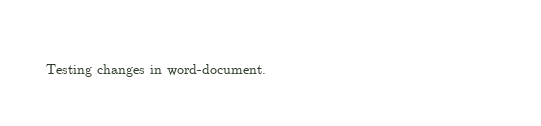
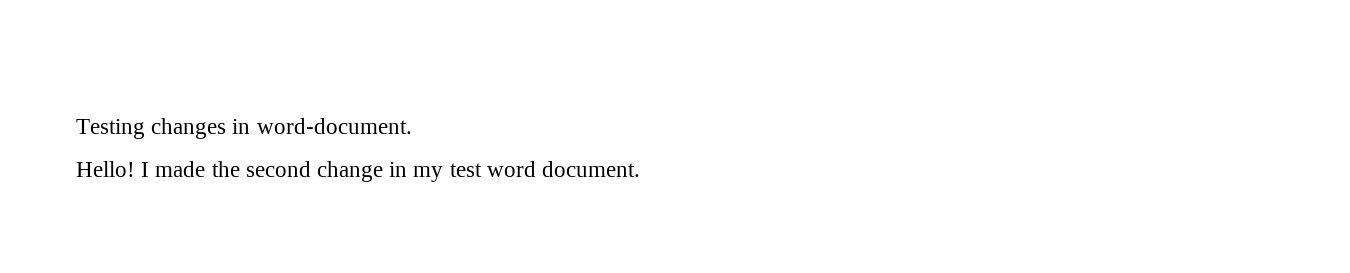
+ Hello! I made the second change in my test word document.

